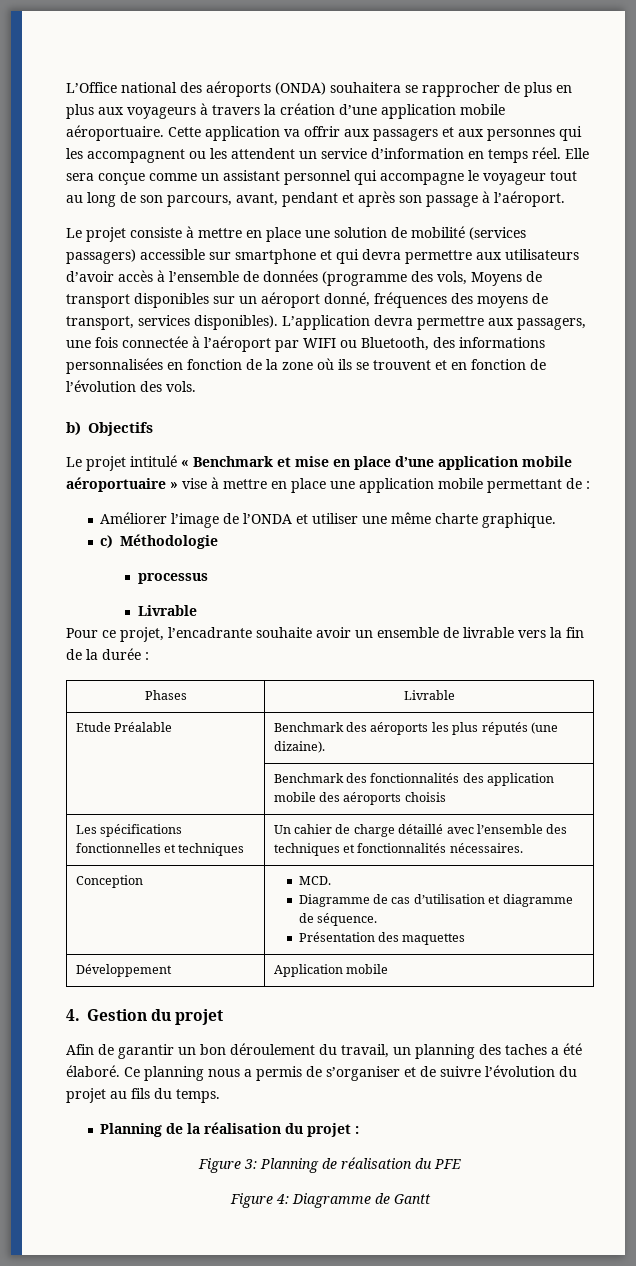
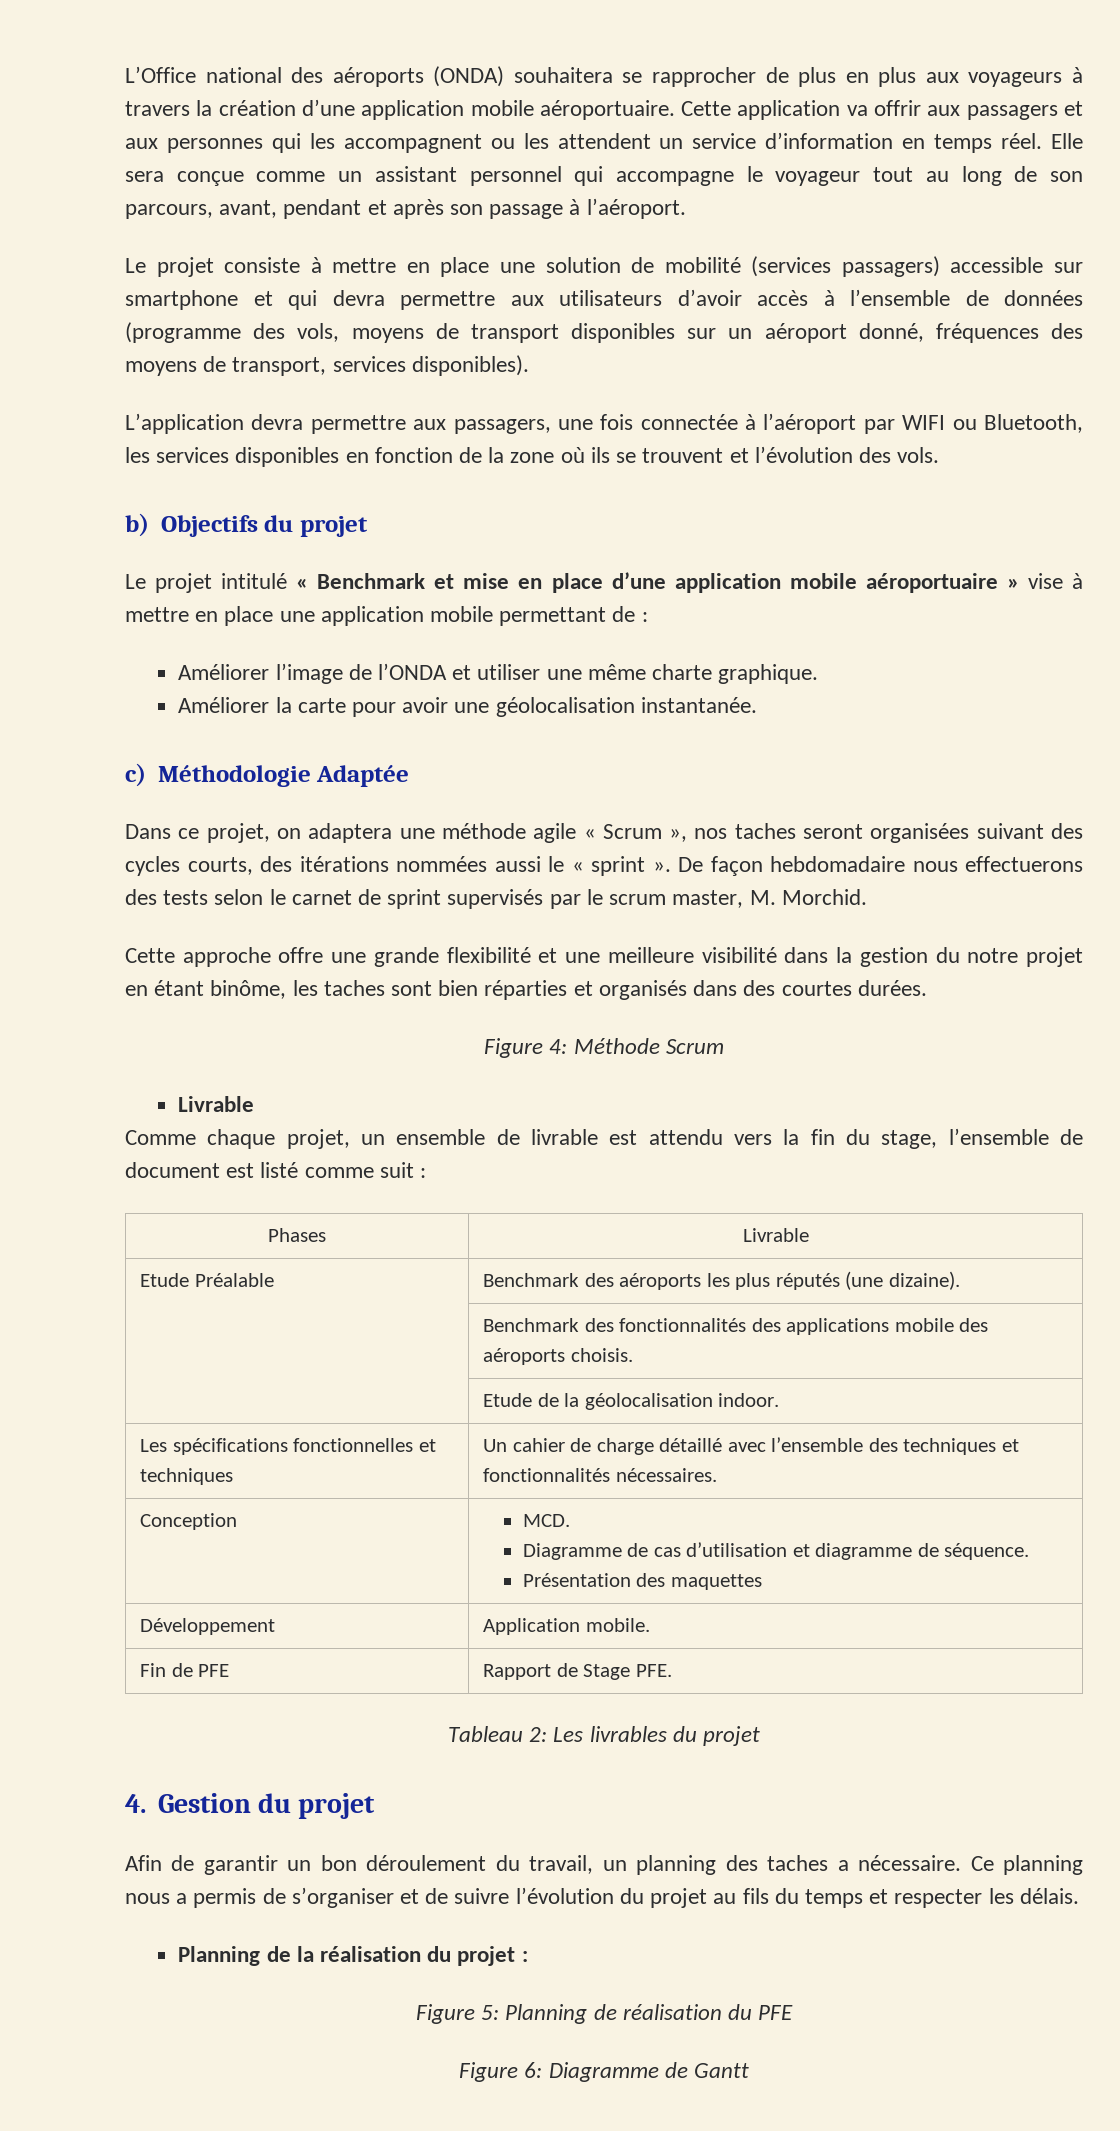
- Le projet consiste à mettre en place une solution de mobilité (services passagers) accessible sur smartphone et qui devra permettre aux utilisateurs d’avoir accès à l’ensemble de données (programme des vols, Moyens de transport disponibles sur un aéroport donné, fréquences des moyens de transport, services disponibles). L’application devra permettre aux passagers, une fois connectée à l’aéroport par WIFI ou Bluetooth, des informations personnalisées en fonction de la zone où ils se trouvent et en fonction de l’évolution des vols.
+ Le projet consiste à mettre en place une solution de mobilité (services passagers) accessible sur smartphone et qui devra permettre aux utilisateurs d’avoir accès à l’ensemble de données (programme des vols, moyens de transport disponibles sur un aéroport donné, fréquences des moyens de transport, services disponibles).
+ L’application devra permettre aux passagers, une fois connectée à l’aéroport par WIFI ou Bluetooth, les services disponibles en fonction de la zone où ils se trouvent et l’évolution des vols.
- b) Objectifs
+ b) Objectifs du projet
- c) Méthodologie
- processus
+ Améliorer la carte pour avoir une géolocalisation instantanée.
+ c) Méthodologie Adaptée
+ Dans ce projet, on adaptera une méthode agile « Scrum », nos taches seront organisées suivant des cycles courts, des itérations nommées aussi le « sprint ». De façon hebdomadaire nous effectuerons des tests selon le carnet de sprint supervisés par le scrum master, M. Morchid.
+ Cette approche offre une grande flexibilité et une meilleure visibilité dans la gestion du notre projet en étant binôme, les taches sont bien réparties et organisés dans des courtes durées.
+ Figure 4: Méthode Scrum
  Livrable
- Pour ce projet, l’encadrante souhaite avoir un ensemble de livrable vers la fin de la durée :
+ Comme chaque projet, un ensemble de livrable est attendu vers la fin du stage, l’ensemble de document est listé comme suit :
- | Benchmark des fonctionnalités des application mobile des aéroports choisis
+ | Benchmark des fonctionnalités des applications mobile des aéroports choisis.
+ | Etude de la géolocalisation indoor.
- Développement | Application mobile
+ Développement | Application mobile.
+ Fin de PFE | Rapport de Stage PFE.
+ Tableau 2: Les livrables du projet
- Afin de garantir un bon déroulement du travail, un planning des taches a été élaboré.
+ Afin de garantir un bon déroulement du travail, un planning des taches a nécessaire.
- Ce planning nous a permis de s’organiser et de suivre l’évolution du projet au fils du temps.
+ Ce planning nous a permis de s’organiser et de suivre l’évolution du projet au fils du temps et respecter les délais.
- Figure 3: Planning de réalisation du PFE
+ Figure 5: Planning de réalisation du PFE
- Figure 4: Diagramme de Gantt
+ Figure 6: Diagramme de Gantt

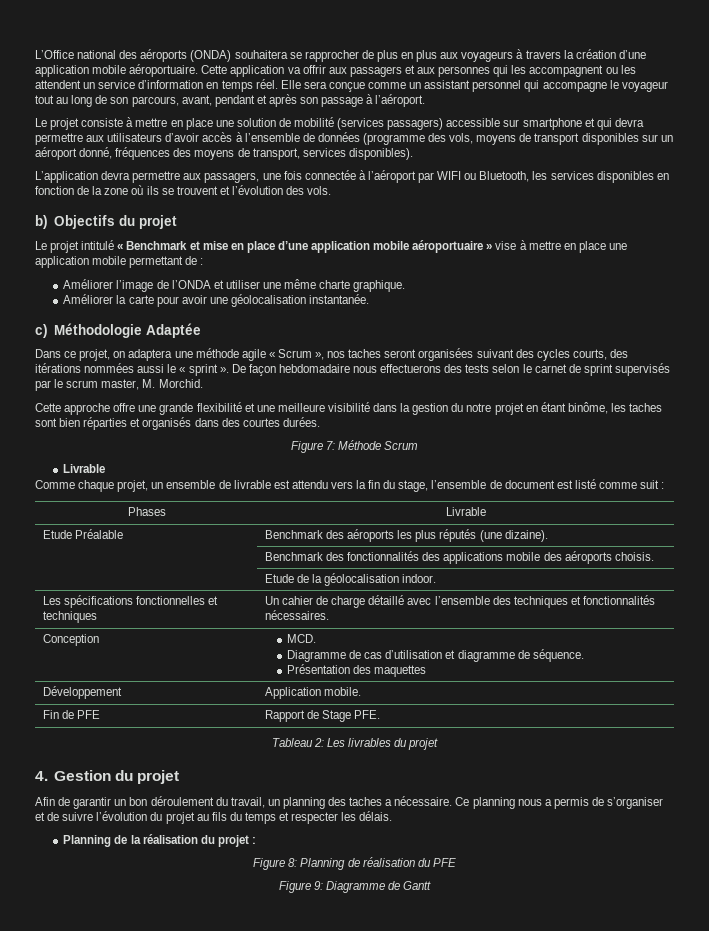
- Figure 4: Méthode Scrum
+ Figure 7: Méthode Scrum
- Figure 5: Planning de réalisation du PFE
+ Figure 8: Planning de réalisation du PFE
- Figure 6: Diagramme de Gantt
+ Figure 9: Diagramme de Gantt

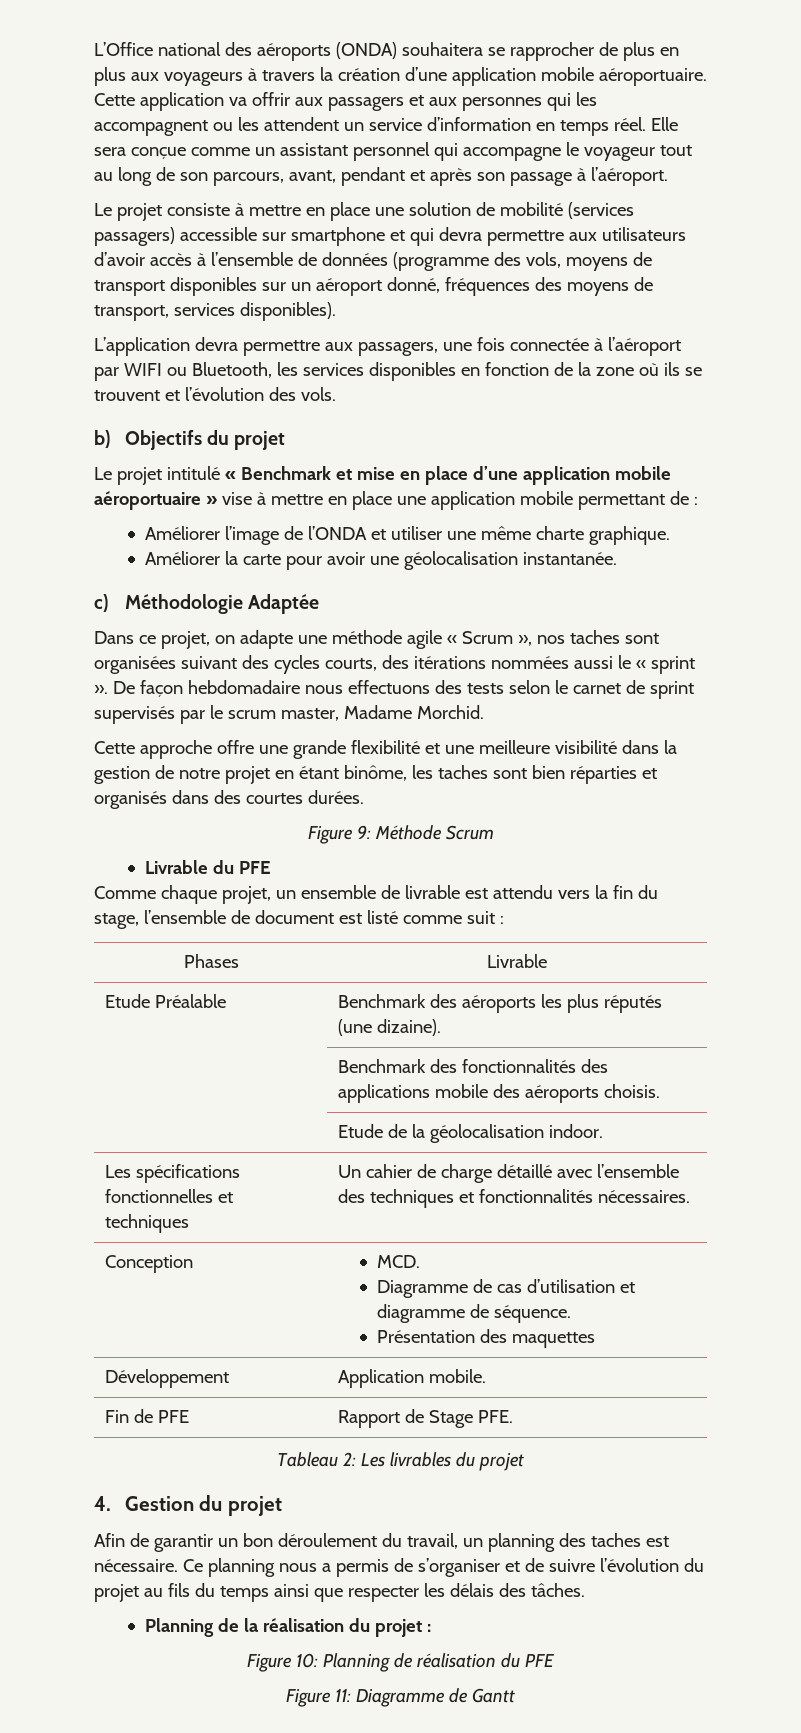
- Dans ce projet, on adaptera une méthode agile « Scrum », nos taches seront organisées suivant des cycles courts, des itérations nommées aussi le « sprint ».
+ Dans ce projet, on adapte une méthode agile « Scrum », nos taches sont organisées suivant des cycles courts, des itérations nommées aussi le « sprint ».
- De façon hebdomadaire nous effectuerons des tests selon le carnet de sprint supervisés par le scrum master, M. Morchid.
+ De façon hebdomadaire nous effectuons des tests selon le carnet de sprint supervisés par le scrum master, Madame Morchid.
- Cette approche offre une grande flexibilité et une meilleure visibilité dans la gestion du notre projet en étant binôme, les taches sont bien réparties et organisés dans des courtes durées.
+ Cette approche offre une grande flexibilité et une meilleure visibilité dans la gestion de notre projet en étant binôme, les taches sont bien réparties et organisés dans des courtes durées.
- Figure 7: Méthode Scrum
- Livrable
+ Figure 9: Méthode Scrum
+ Livrable du PFE
- Afin de garantir un bon déroulement du travail, un planning des taches a nécessaire.
+ Afin de garantir un bon déroulement du travail, un planning des taches est nécessaire.
- Ce planning nous a permis de s’organiser et de suivre l’évolution du projet au fils du temps et respecter les délais.
+ Ce planning nous a permis de s’organiser et de suivre l’évolution du projet au fils du temps ainsi que respecter les délais des tâches.
- Figure 8: Planning de réalisation du PFE
+ Figure 10: Planning de réalisation du PFE
- Figure 9: Diagramme de Gantt
+ Figure 11: Diagramme de Gantt

